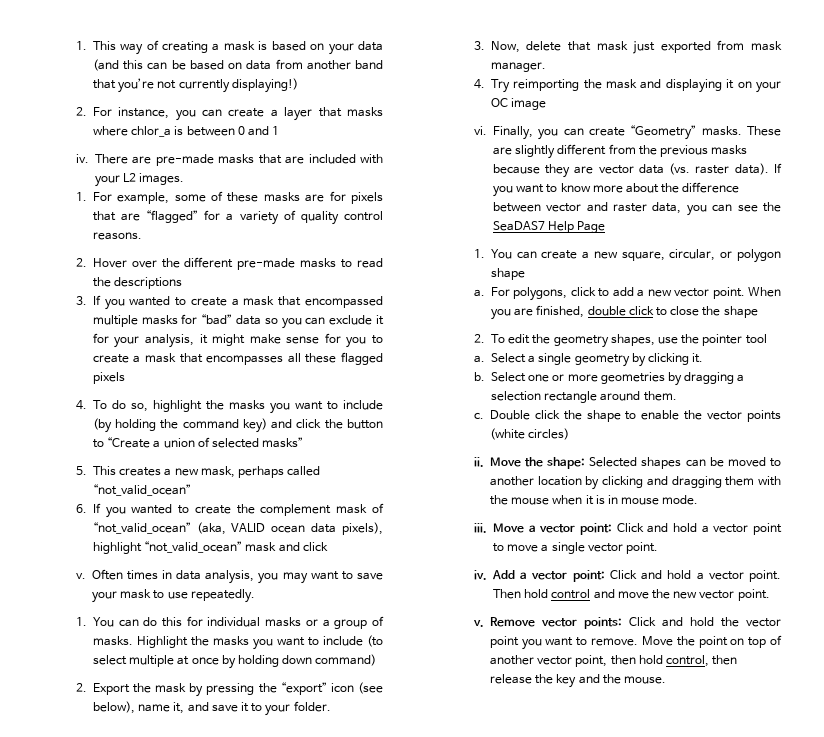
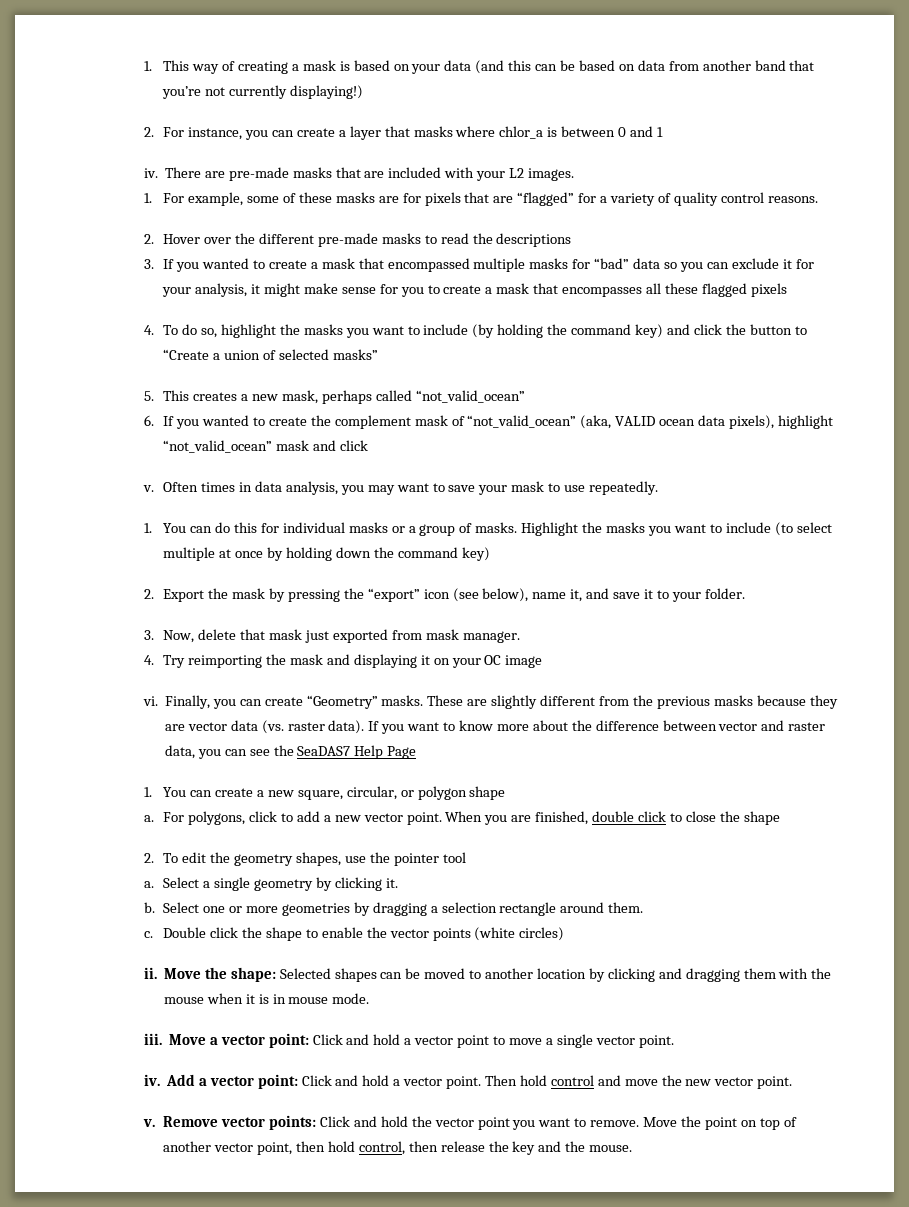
- Highlight the masks you want to include (to select multiple at once by holding down command)
+ Highlight the masks you want to include (to select multiple at once by holding down the command key)

